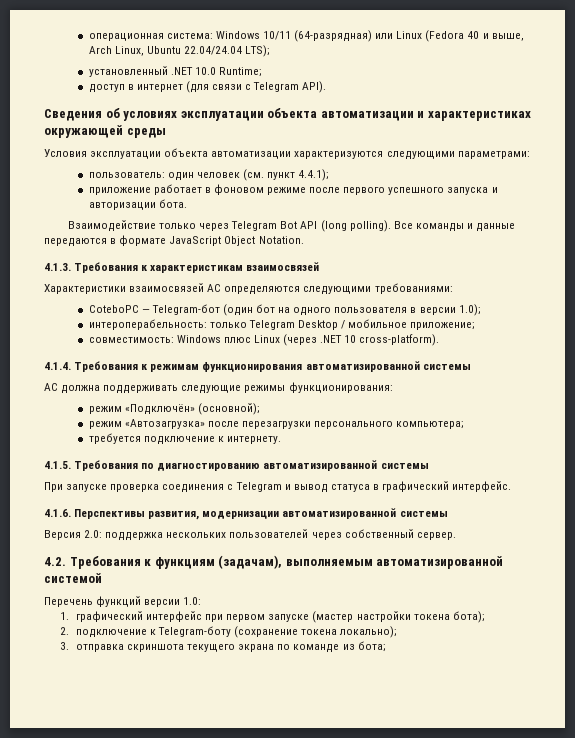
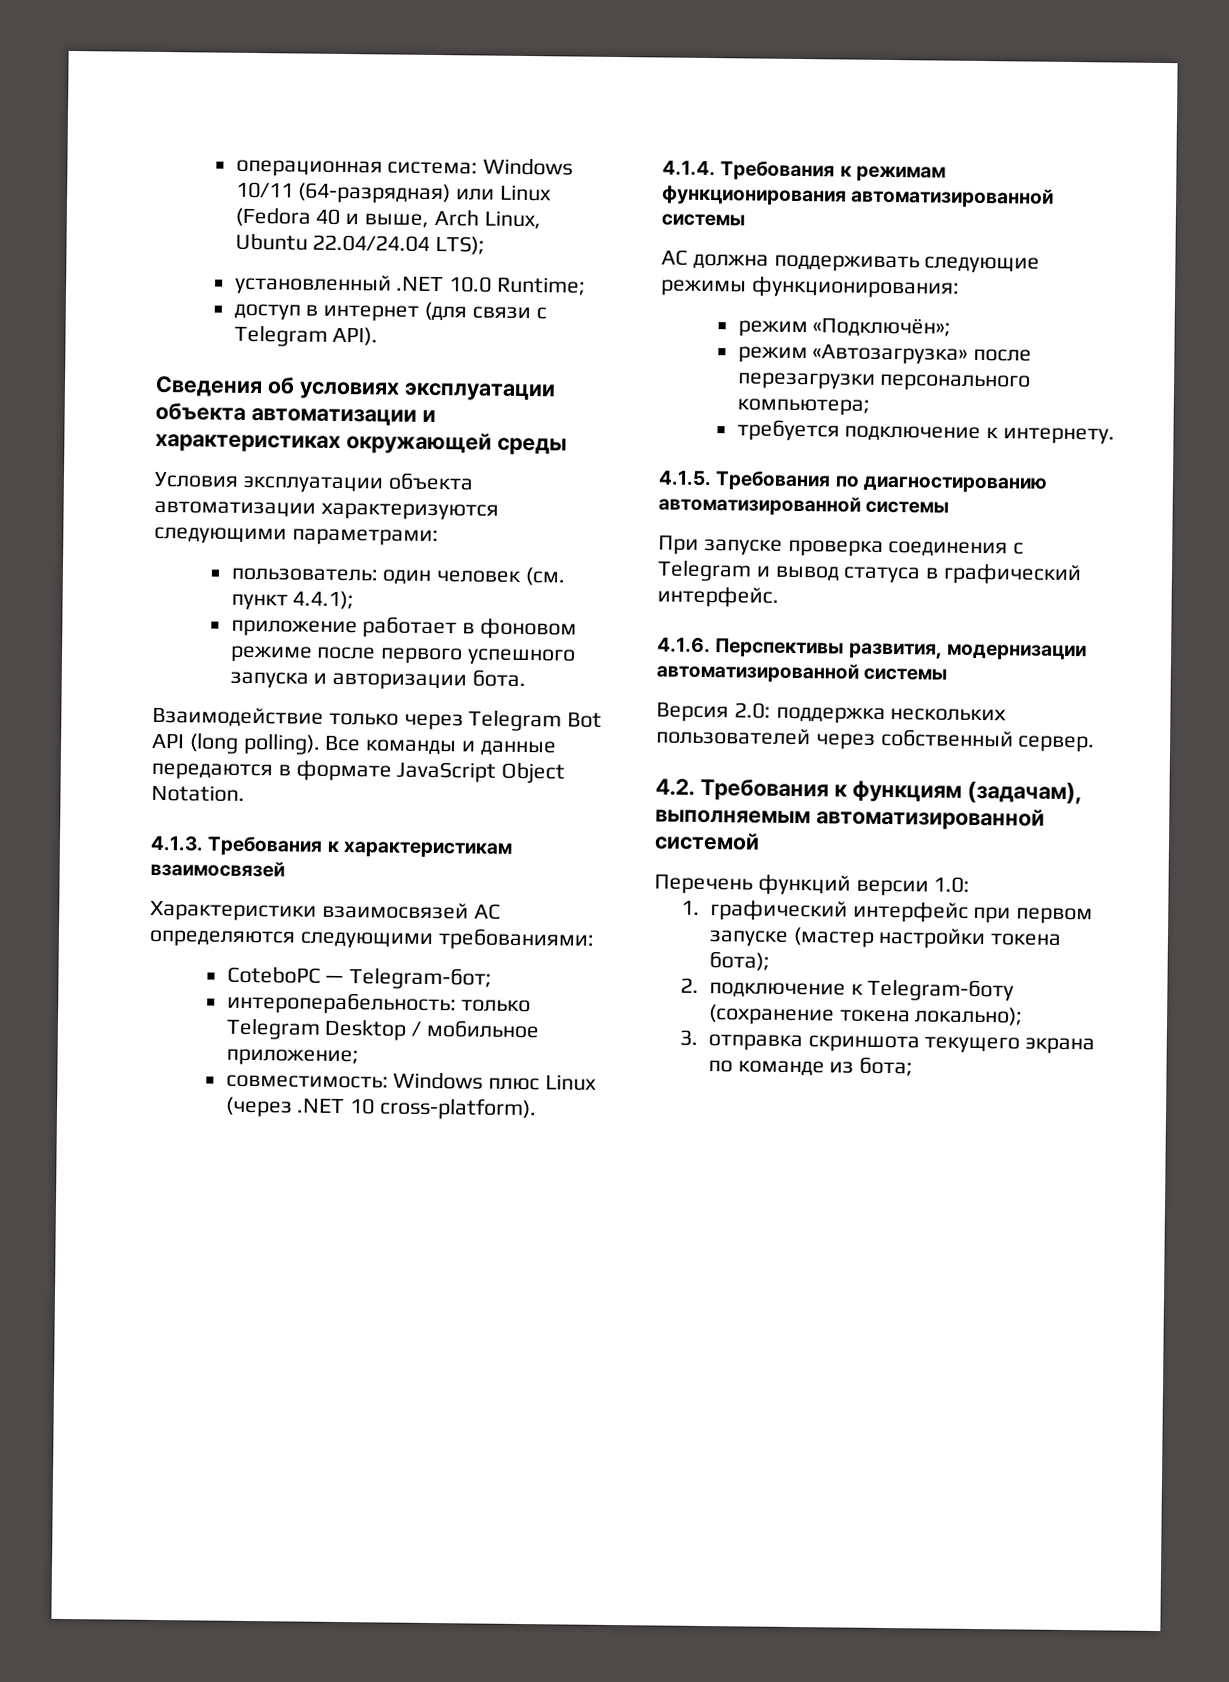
- CoteboPC — Telegram-бот (один бот на одного пользователя в версии 1.0);
+ CoteboPC — Telegram-бот;
- режим «Подключён» (основной);
+ режим «Подключён»;

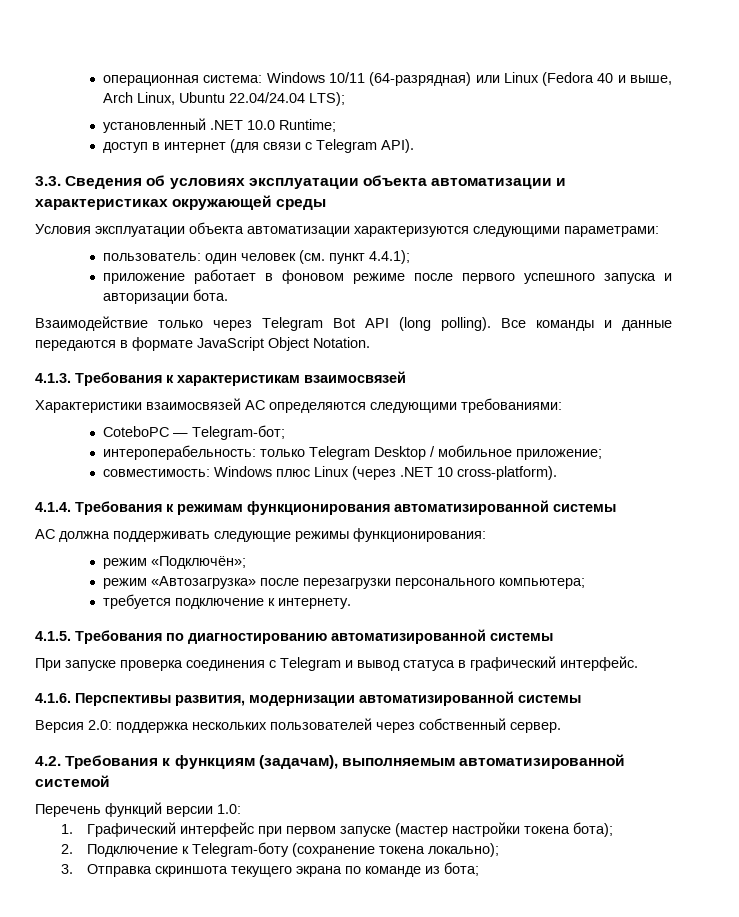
- Сведения об условиях эксплуатации объекта автоматизации и характеристиках окружающей среды
+ 3.3. Сведения об условиях эксплуатации объекта автоматизации и характеристиках окружающей среды
- 1. графический интерфейс при первом запуске (мастер настройки токена бота);
+ 1. Графический интерфейс при первом запуске (мастер настройки токена бота);
- 2. подключение к Telegram-боту (сохранение токена локально);
+ 2. Подключение к Telegram-боту (сохранение токена локально);
- 3. отправка скриншота текущего экрана по команде из бота;
+ 3. Отправка скриншота текущего экрана по команде из бота;

